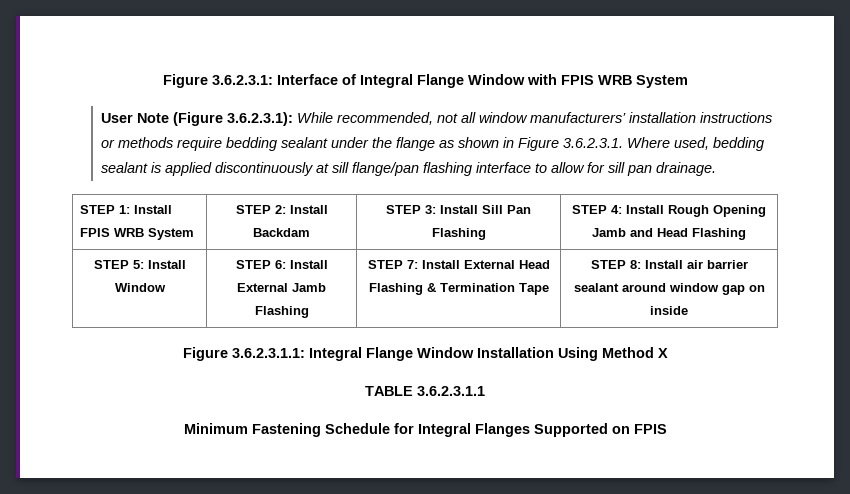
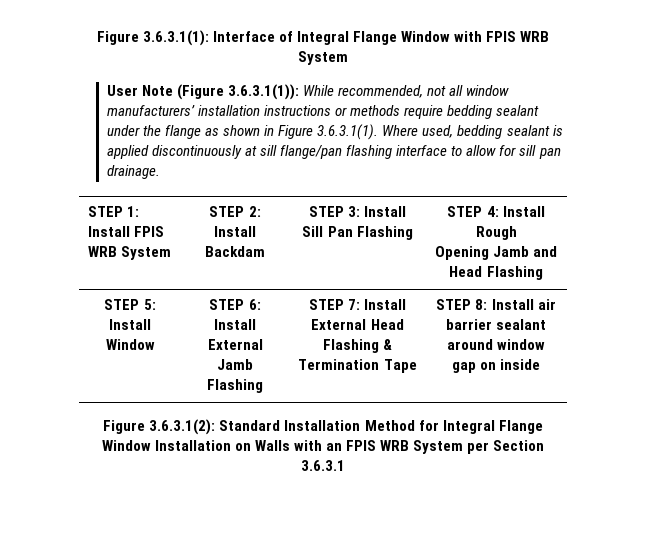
- Figure 3.6.2.3.1: Interface of Integral Flange Window with FPIS WRB System
+ Figure 3.6.3.1(1): Interface of Integral Flange Window with FPIS WRB System
- User Note (Figure 3.6.2.3.1): While recommended, not all window manufacturers’ installation instructions or methods require bedding sealant under the flange as shown in Figure 3.6.2.3.1. Where used, bedding sealant is applied discontinuously at sill flange/pan flashing interface to allow for sill pan drainage.
+ User Note (Figure 3.6.3.1(1)): While recommended, not all window manufacturers’ installation instructions or methods require bedding sealant under the flange as shown in Figure 3.6.3.1(1). Where used, bedding sealant is applied discontinuously at sill flange/pan flashing interface to allow for sill pan drainage.
- STEP 1: Install FPIS WRB System | STEP 2: Install Backdam | STEP 3: Install Sill Pan Flashing | STEP 4: Install Rough Opening Jamb and Head Flashing
+ STEP 1: Install FPIS WRB System | STEP 2: Install Backdam | STEP 3: Install Sill Pan Flashing | STEP 4: Install Rough
+ Opening Jamb and Head Flashing
- Figure 3.6.2.3.1.1: Integral Flange Window Installation Using Method X
- TABLE 3.6.2.3.1.1
- Minimum Fastening Schedule for Integral Flanges Supported on FPIS
+ Figure 3.6.3.1(2): Standard Installation Method for Integral Flange Window Installation on Walls with an FPIS WRB System per Section 3.6.3.1

